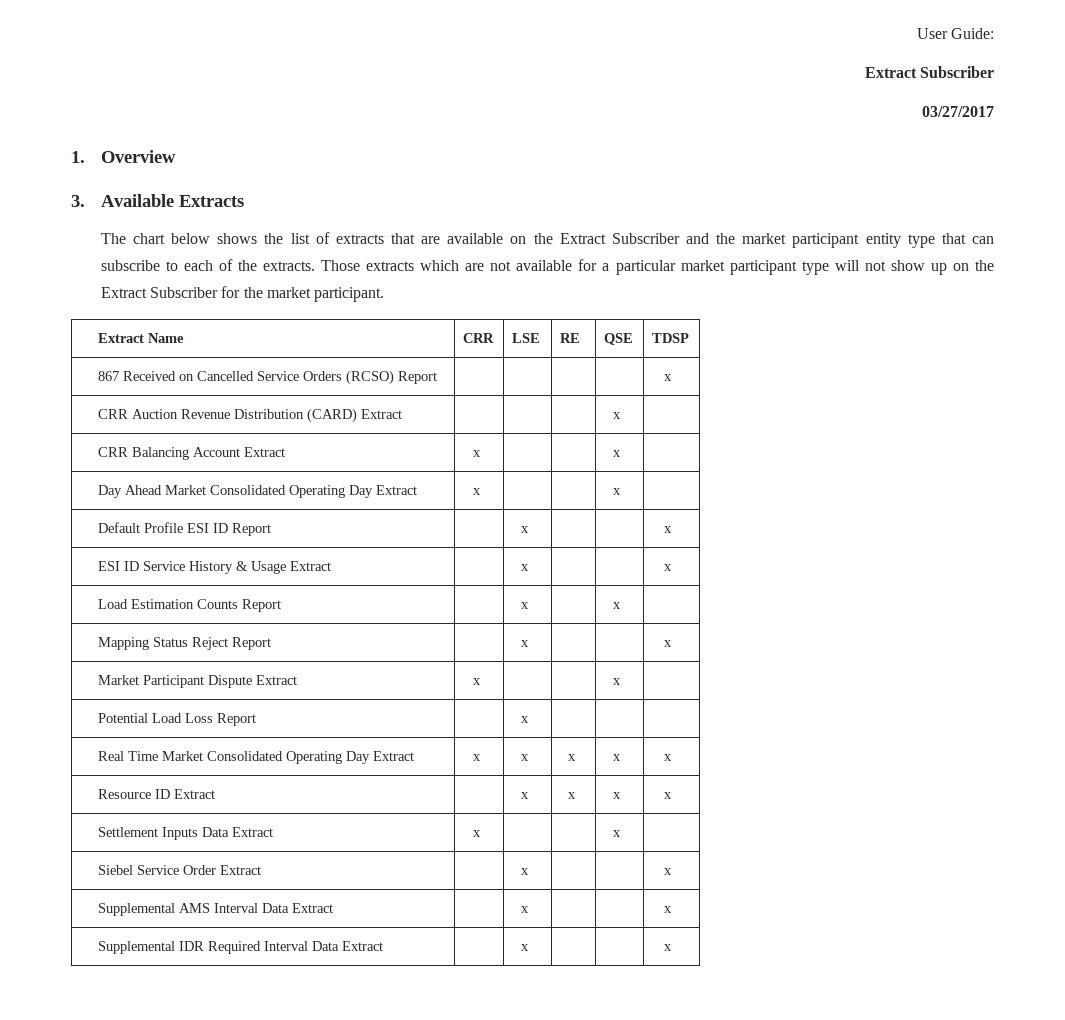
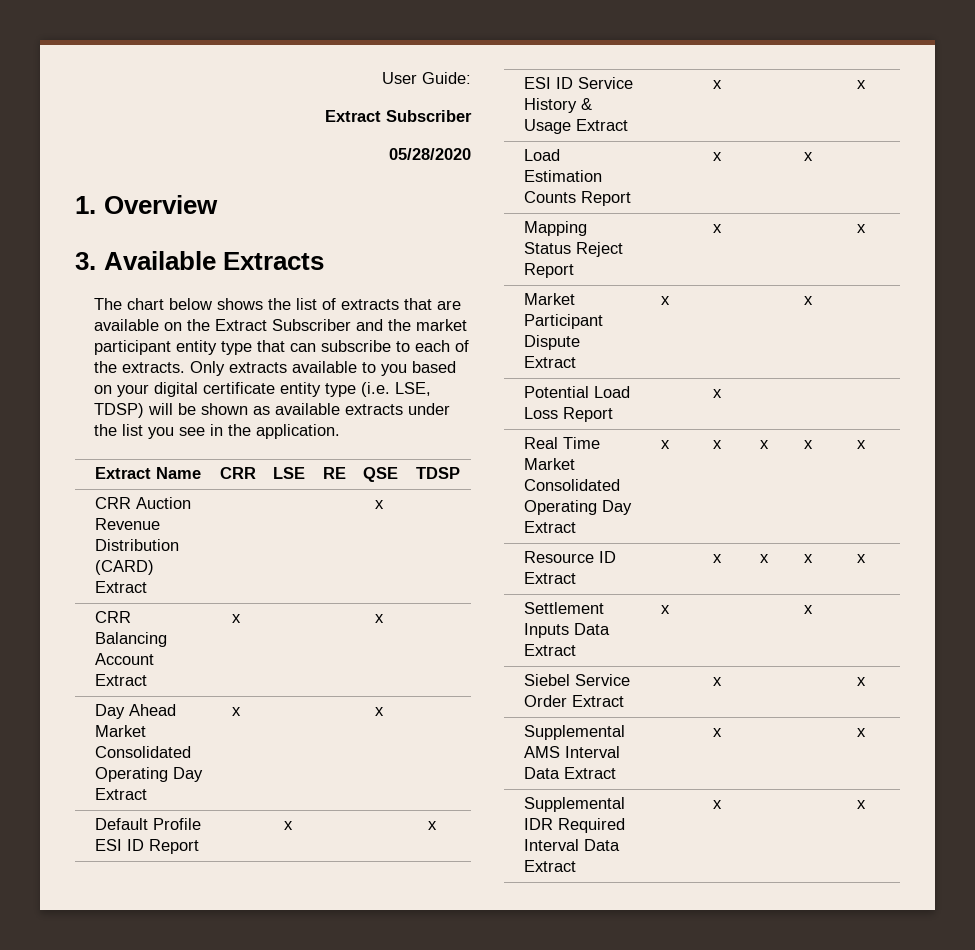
- 03/27/2017
+ 05/28/2020
- Those extracts which are not available for a particular market participant type will not show up on the Extract Subscriber for the market participant.
+ Only extracts available to you based on your digital certificate entity type (i.e. LSE, TDSP) will be shown as available extracts under the list you see in the application.
- 867 Received on Cancelled Service Orders (RCSO) Report | | | | | x

